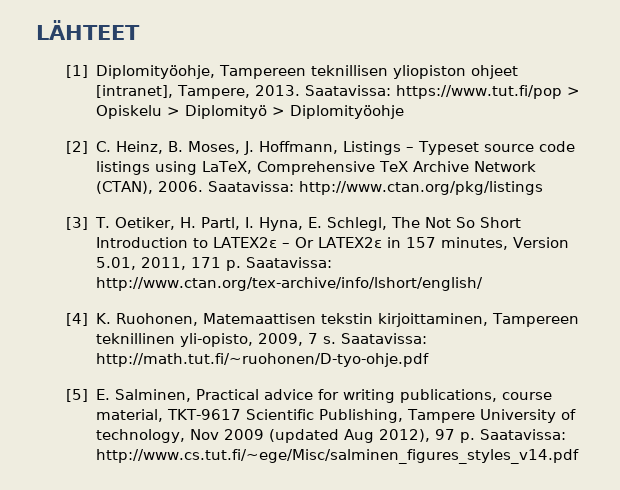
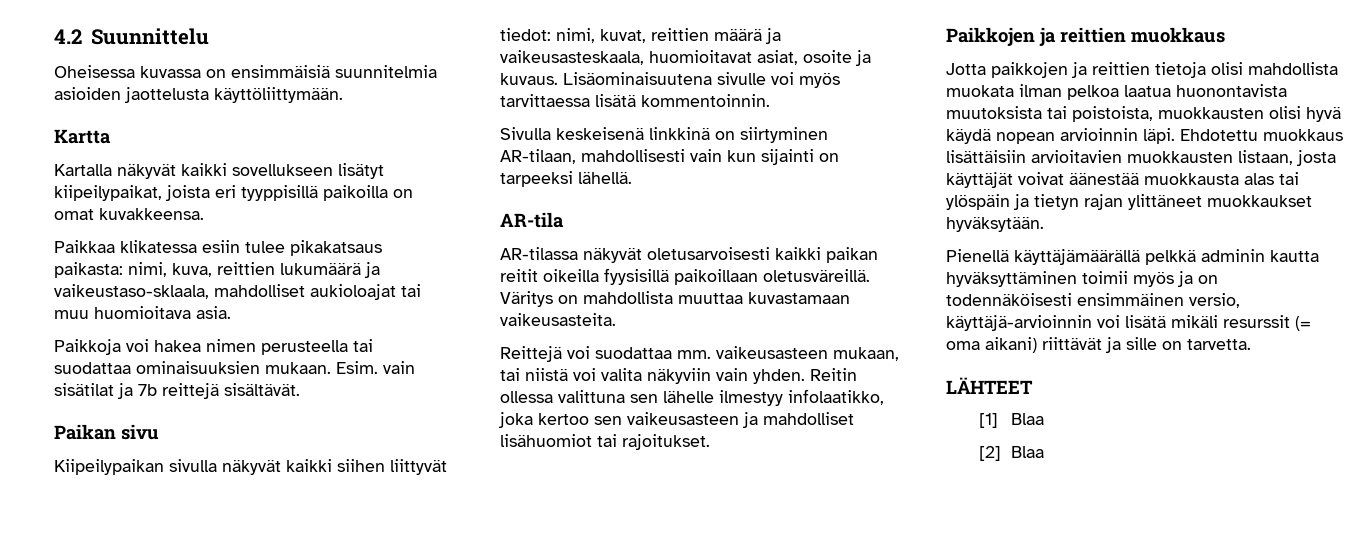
+ 4.2 Suunnittelu
+ Oheisessa kuvassa on ensimmäisiä suunnitelmia asioiden jaottelusta käyttöliittymään.
+ Kartta
+ Kartalla näkyvät kaikki sovellukseen lisätyt kiipeilypaikat, joista eri tyyppisillä paikoilla on omat kuvakkeensa.
+ Paikkaa klikatessa esiin tulee pikakatsaus paikasta: nimi, kuva, reittien lukumäärä ja vaikeustaso-sklaala, mahdolliset aukioloajat tai muu huomioitava asia.
+ Paikkoja voi hakea nimen perusteella tai suodattaa ominaisuuksien mukaan. Esim. vain sisätilat ja 7b reittejä sisältävät.
+ Paikan sivu
+ Kiipeilypaikan sivulla näkyvät kaikki siihen liittyvät tiedot: nimi, kuvat, reittien määrä ja vaikeusasteskaala, huomioitavat asiat, osoite ja kuvaus. Lisäominaisuutena sivulle voi myös tarvittaessa lisätä kommentoinnin.
+ Sivulla keskeisenä linkkinä on siirtyminen AR-tilaan, mahdollisesti vain kun sijainti on tarpeeksi lähellä.
+ AR-tila
+ AR-tilassa näkyvät oletusarvoisesti kaikki paikan reitit oikeilla fyysisillä paikoillaan oletusväreillä. Väritys on mahdollista muuttaa kuvastamaan vaikeusasteita.
+ Reittejä voi suodattaa mm. vaikeusasteen mukaan, tai niistä voi valita näkyviin vain yhden. Reitin ollessa valittuna sen lähelle ilmestyy infolaatikko, joka kertoo sen vaikeusasteen ja mahdolliset lisähuomiot tai rajoitukset.
+ Paikkojen ja reittien muokkaus
+ Jotta paikkojen ja reittien tietoja olisi mahdollista muokata ilman pelkoa laatua huonontavista muutoksista tai poistoista, muokkausten olisi hyvä käydä nopean arvioinnin läpi. Ehdotettu muokkaus lisättäisiin arvioitavien muokkausten listaan, josta käyttäjät voivat äänestää muokkausta alas tai ylöspäin ja tietyn rajan ylittäneet muokkaukset hyväksytään.
+ Pienellä käyttäjämäärällä pelkkä adminin kautta hyväksyttäminen toimii myös ja on todennäköisesti ensimmäinen versio, käyttäjä-arvioinnin voi lisätä mikäli resurssit (= oma aikani) riittävät ja sille on tarvetta.
  LÄHTEET
- [1] Diplomityöohje, Tampereen teknillisen yliopiston ohjeet [intranet], Tampere, 2013. Saatavissa: https://www.tut.fi/pop > Opiskelu > Diplomityö > Diplomityöohje
- [2] C. Heinz, B. Moses, J. Hoffmann, Listings – Typeset source code listings using LaTeX, Comprehensive TeX Archive Network (CTAN), 2006. Saatavissa: http://www.ctan.org/pkg/listings
- [3] T. Oetiker, H. Partl, I. Hyna, E. Schlegl, The Not So Short Introduction to LATEX2ε – Or LATEX2ε in 157 minutes, Version 5.01, 2011, 171 p. Saatavissa: http://www.ctan.org/tex-archive/info/lshort/english/
- [4] K. Ruohonen, Matemaattisen tekstin kirjoittaminen, Tampereen teknillinen yli-opisto, 2009, 7 s. Saatavissa: http://math.tut.fi/~ruohonen/D-tyo-ohje.pdf
- [5] E. Salminen, Practical advice for writing publications, course material, TKT-9617 Scientific Publishing, Tampere University of technology, Nov 2009 (updated Aug 2012), 97 p. Saatavissa: http://www.cs.tut.fi/~ege/Misc/salminen_figures_styles_v14.pdf
+ [1] Blaa
+ [2] Blaa

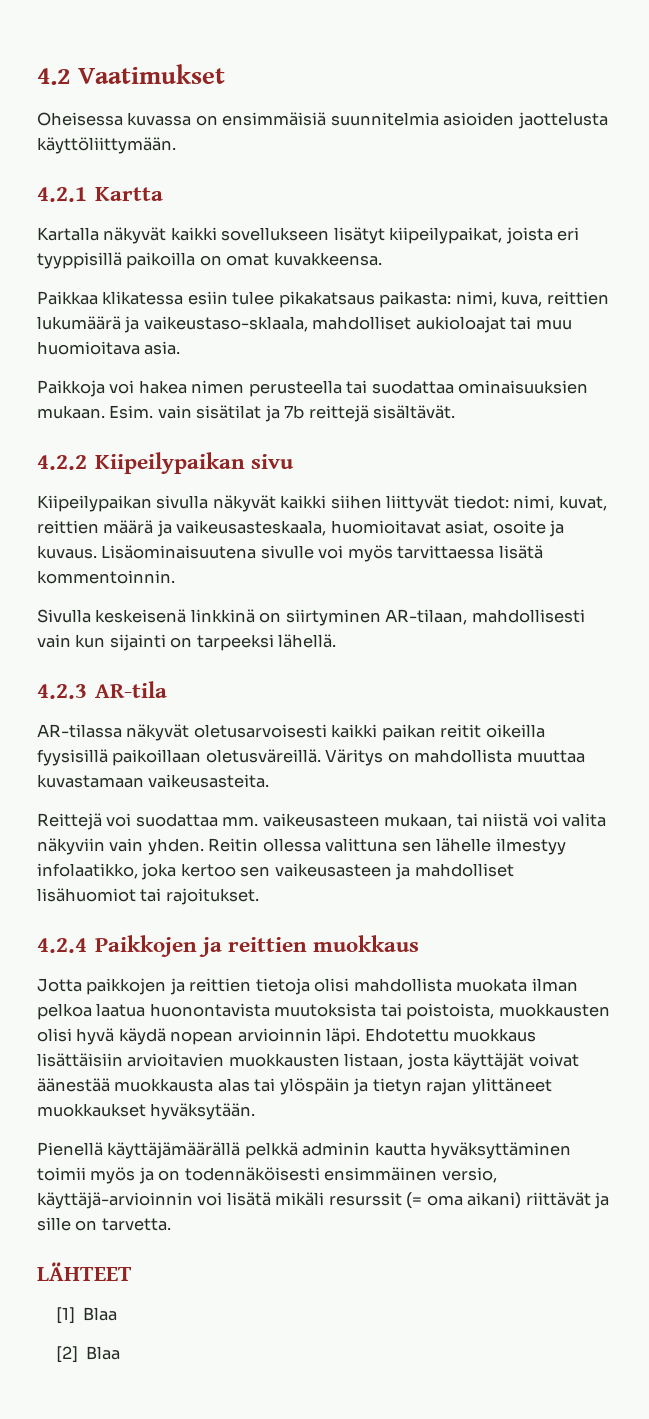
- 4.2 Suunnittelu
+ 4.2 Vaatimukset
- Kartta
+ 4.2.1 Kartta
- Paikan sivu
+ 4.2.2 Kiipeilypaikan sivu
- AR-tila
+ 4.2.3 AR-tila
- Paikkojen ja reittien muokkaus
+ 4.2.4 Paikkojen ja reittien muokkaus

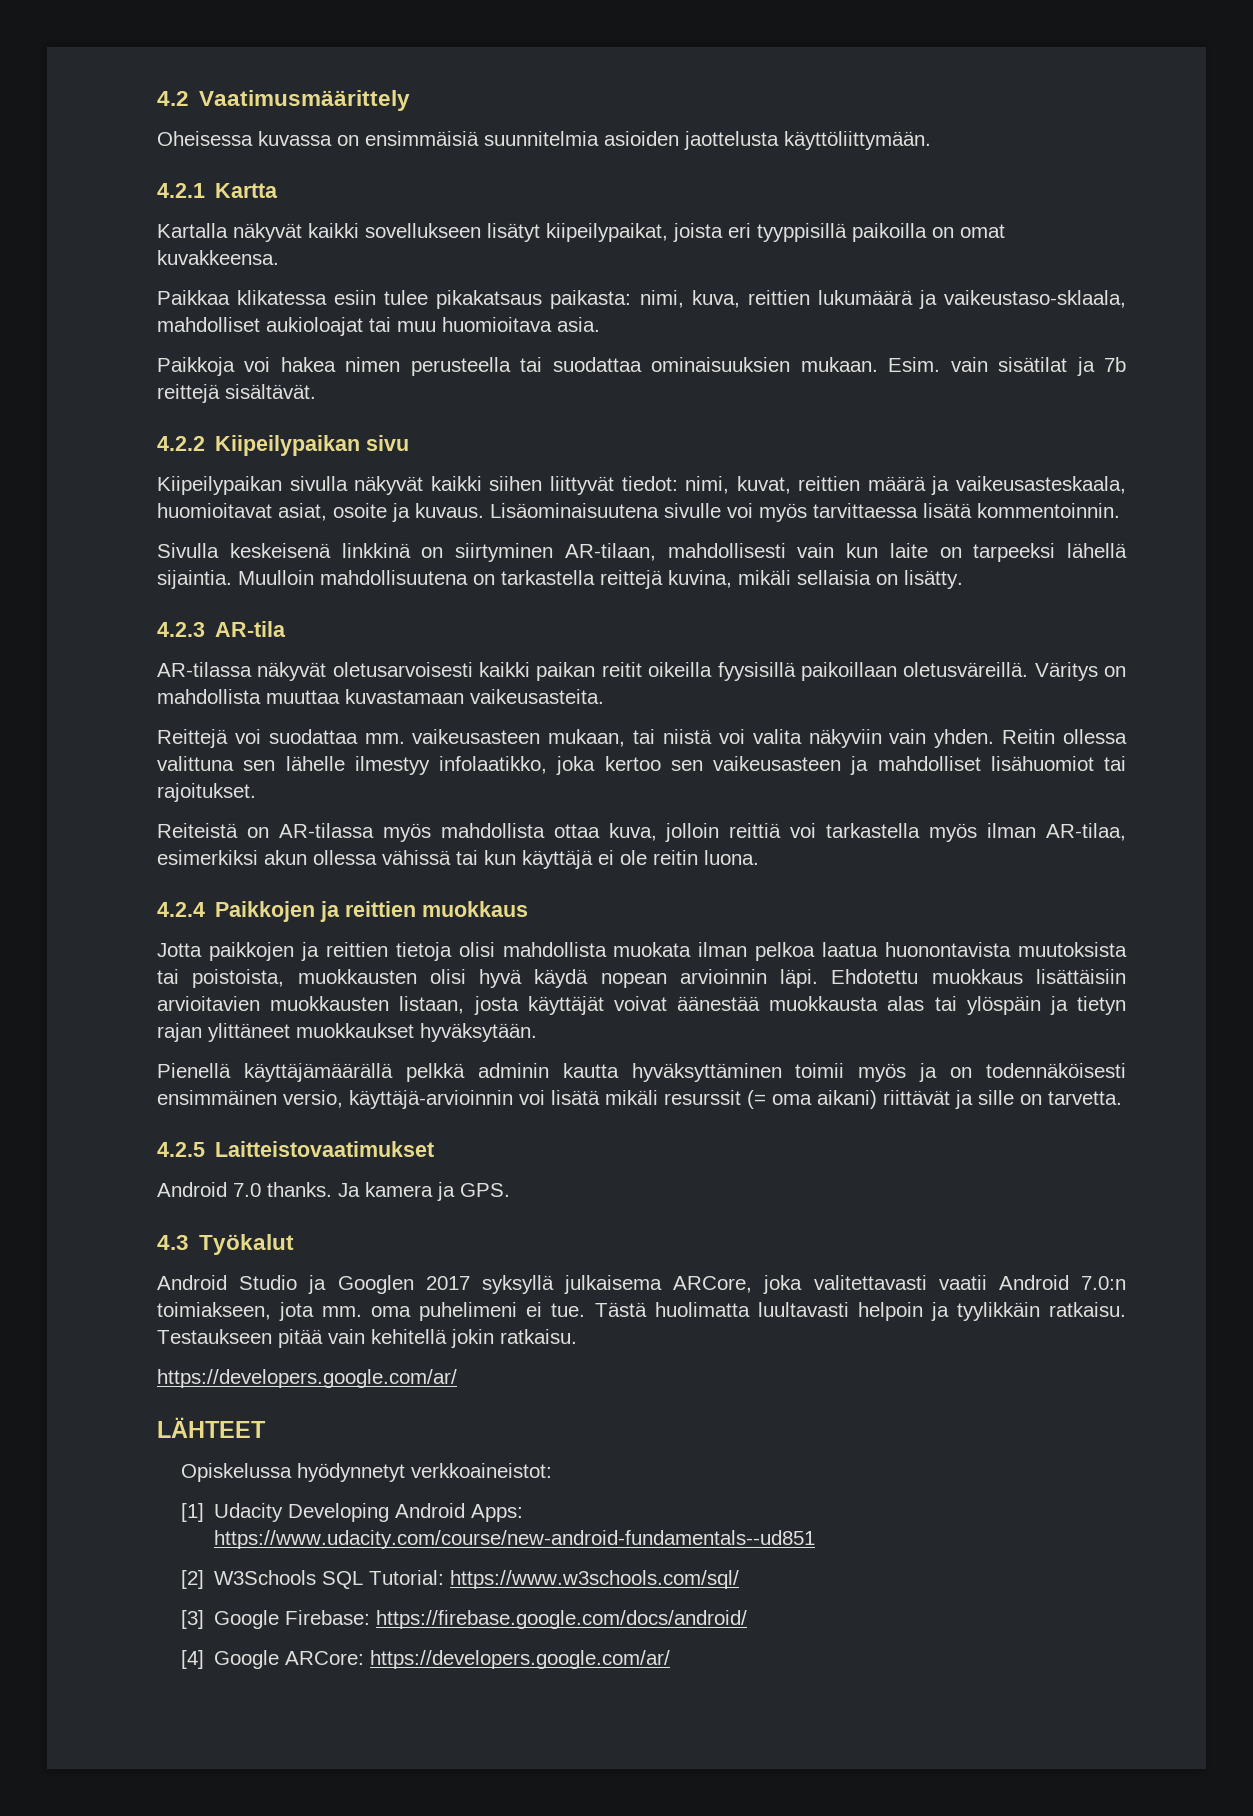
- 4.2 Vaatimukset
+ 4.2 Vaatimusmäärittely
- Sivulla keskeisenä linkkinä on siirtyminen AR-tilaan, mahdollisesti vain kun sijainti on tarpeeksi lähellä.
+ Sivulla keskeisenä linkkinä on siirtyminen AR-tilaan, mahdollisesti vain kun laite on tarpeeksi lähellä sijaintia. Muulloin mahdollisuutena on tarkastella reittejä kuvina, mikäli sellaisia on lisätty.
+ Reiteistä on AR-tilassa myös mahdollista ottaa kuva, jolloin reittiä voi tarkastella myös ilman AR-tilaa, esimerkiksi akun ollessa vähissä tai kun käyttäjä ei ole reitin luona.
+ 4.2.5 Laitteistovaatimukset
+ Android 7.0 thanks. Ja kamera ja GPS.
+ 4.3 Työkalut
+ Android Studio ja Googlen 2017 syksyllä julkaisema ARCore, joka valitettavasti vaatii Android 7.0:n toimiakseen, jota mm. oma puhelimeni ei tue. Tästä huolimatta luultavasti helpoin ja tyylikkäin ratkaisu. Testaukseen pitää vain kehitellä jokin ratkaisu.
+ https://developers.google.com/ar/
  LÄHTEET
- [1] Blaa
- [2] Blaa
+ Opiskelussa hyödynnetyt verkkoaineistot:
+ [1] Udacity Developing Android Apps: https://www.udacity.com/course/new-android-fundamentals--ud851
+ [2] W3Schools SQL Tutorial: https://www.w3schools.com/sql/
+ [3] Google Firebase: https://firebase.google.com/docs/android/
+ [4] Google ARCore: https://developers.google.com/ar/

